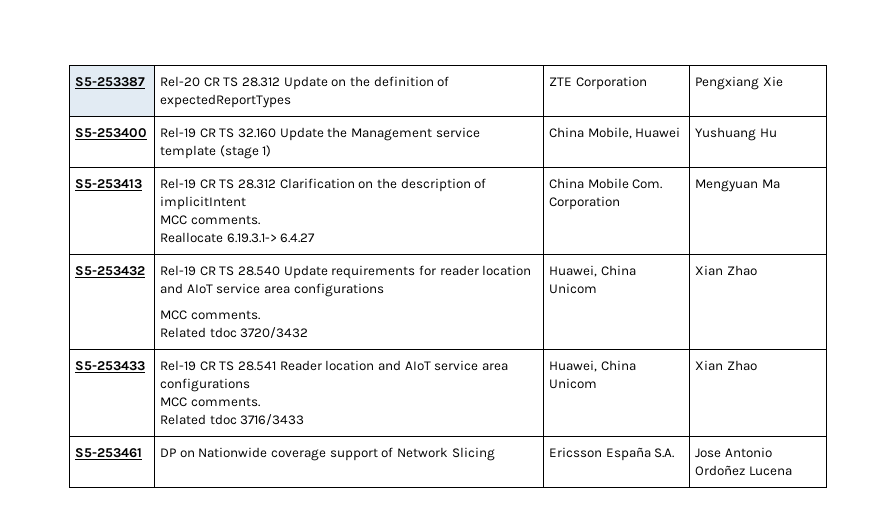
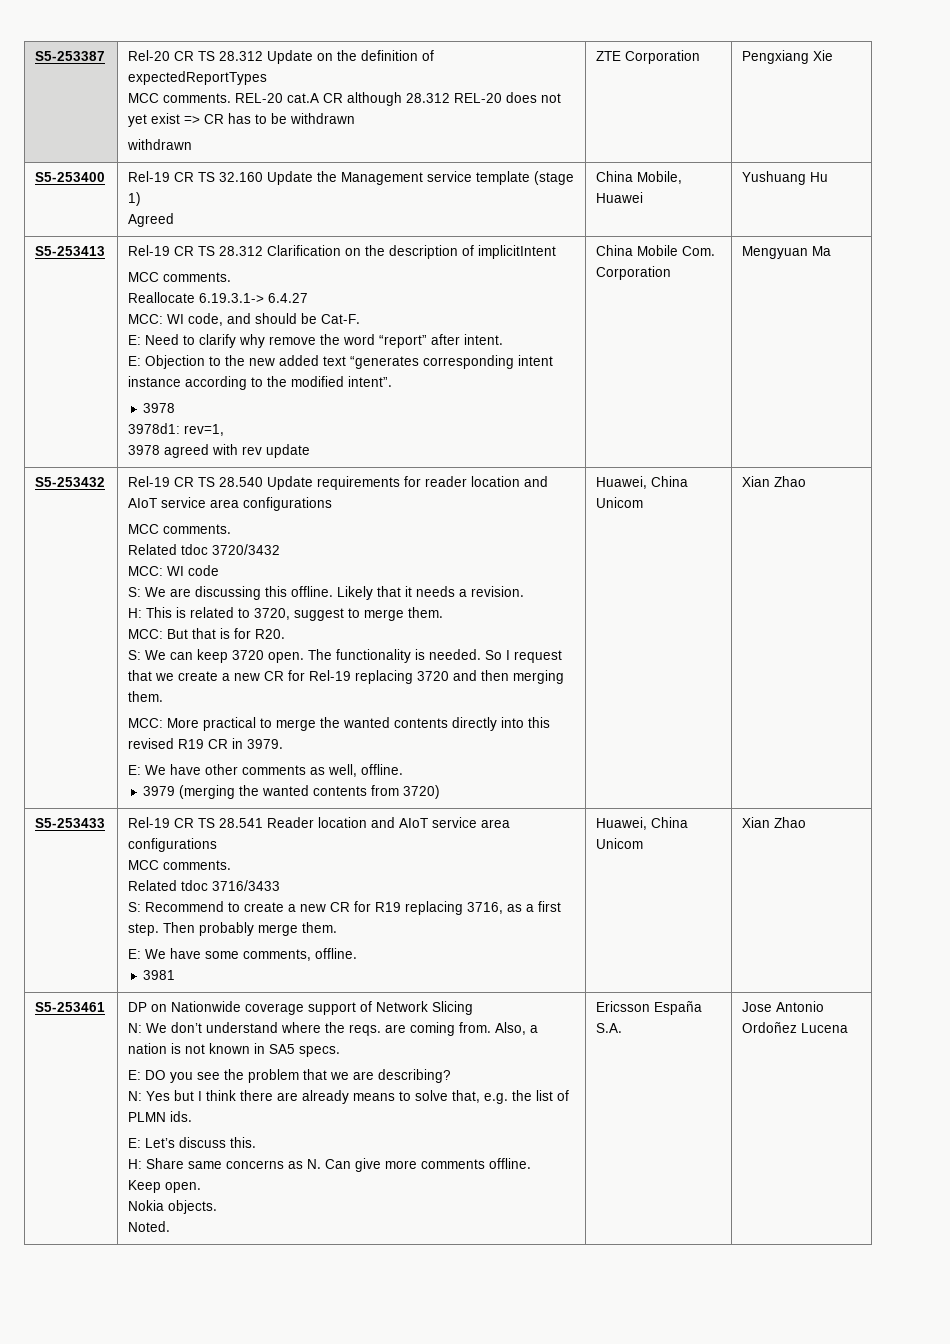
- S5-253387 | Rel-20 CR TS 28.312 Update on the definition of expectedReportTypes | ZTE Corporation | Pengxiang Xie
+ S5-253387 | Rel-20 CR TS 28.312 Update on the definition of expectedReportTypes
+ MCC comments. REL-20 cat.A CR although 28.312 REL-20 does not yet exist => CR has to be withdrawn
+ withdrawn | ZTE Corporation | Pengxiang Xie
- S5-253400 | Rel-19 CR TS 32.160 Update the Management service template (stage 1) | China Mobile, Huawei | Yushuang Hu
+ S5-253400 | Rel-19 CR TS 32.160 Update the Management service template (stage 1)
+ Agreed | China Mobile, Huawei | Yushuang Hu
+ MCC: WI code, and should be Cat-F.
+ E: Need to clarify why remove the word “report” after intent.
+ E: Objection to the new added text “generates corresponding intent instance according to the modified intent”.
+ 3978
+ 3978d1: rev=1,
+ 3978 agreed with rev update
+ MCC: WI code
+ S: We are discussing this offline. Likely that it needs a revision.
+ H: This is related to 3720, suggest to merge them.
+ MCC: But that is for R20.
+ S: We can keep 3720 open. The functionality is needed. So I request that we create a new CR for Rel-19 replacing 3720 and then merging them.
+ MCC: More practical to merge the wanted contents directly into this revised R19 CR in 3979.
+ E: We have other comments as well, offline.
+ 3979 (merging the wanted contents from 3720)
+ S: Recommend to create a new CR for R19 replacing 3716, as a first step. Then probably merge them.
+ E: We have some comments, offline.
+ 3981
+ N: We don’t understand where the reqs. are coming from. Also, a nation is not known in SA5 specs.
+ E: DO you see the problem that we are describing?
+ N: Yes but I think there are already means to solve that, e.g. the list of PLMN ids.
+ E: Let’s discuss this.
+ H: Share same concerns as N. Can give more comments offline.
+ Keep open.
+ Nokia objects.
+ Noted.

